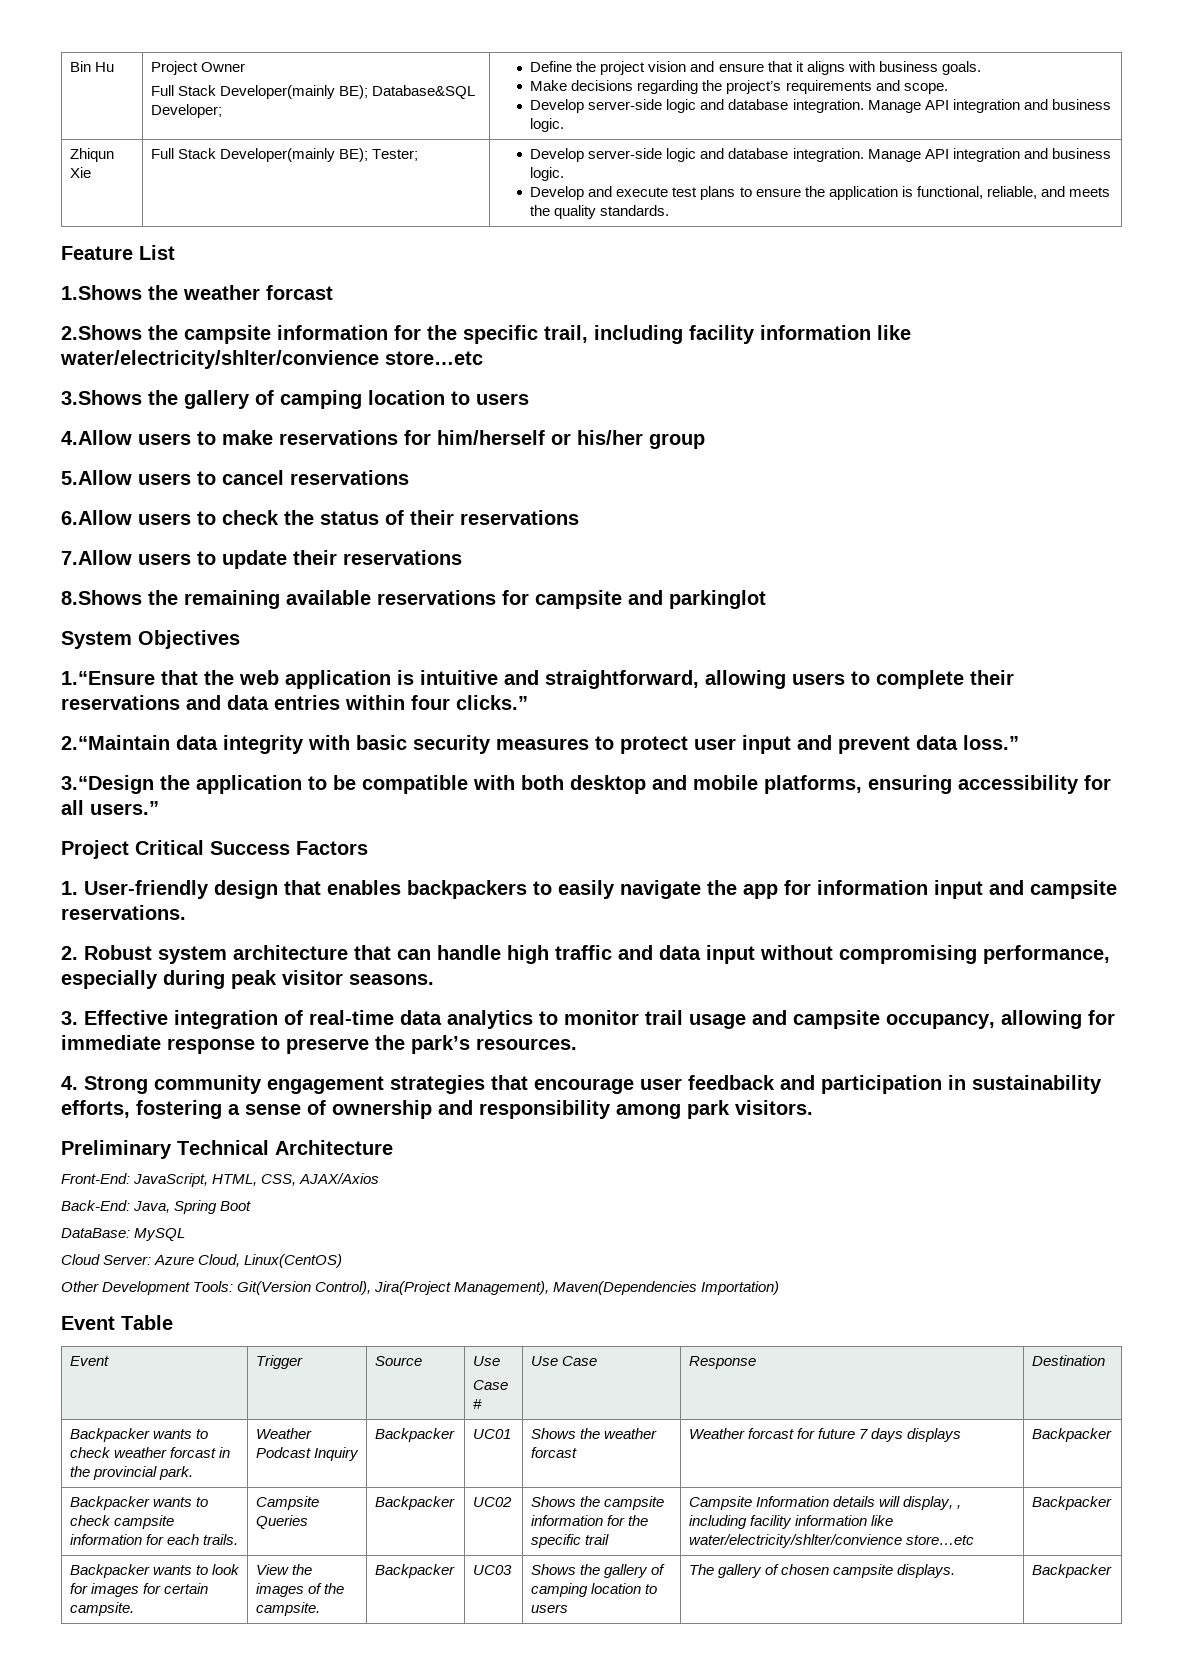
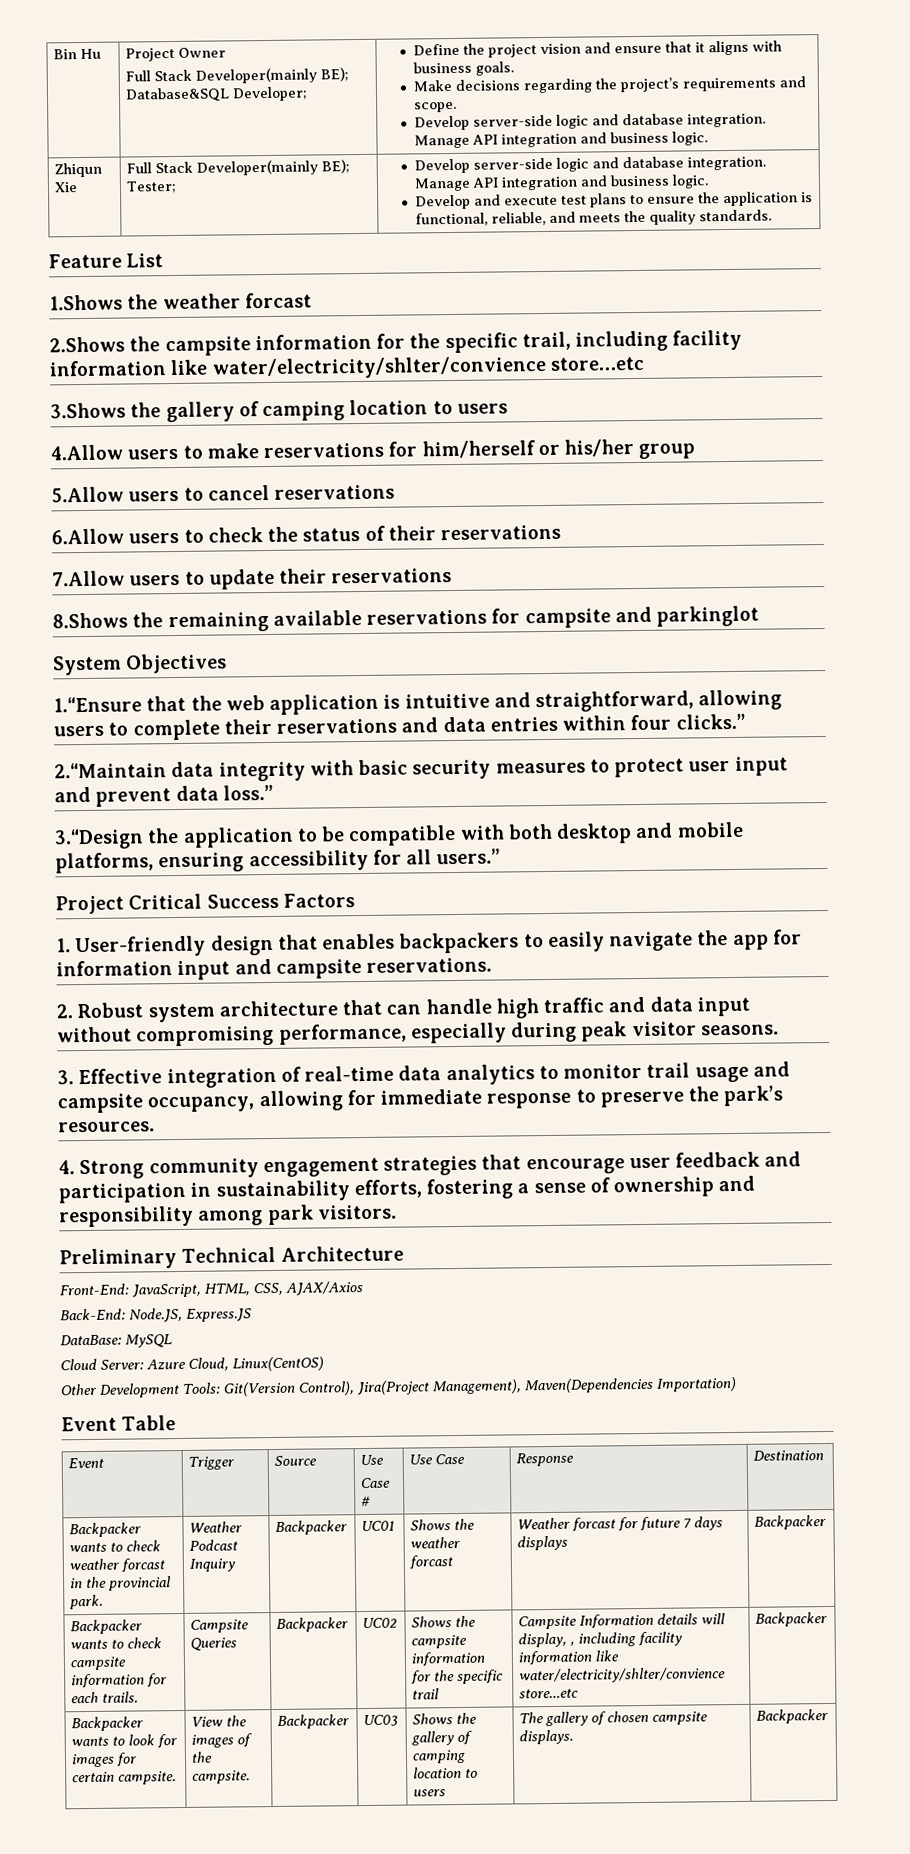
- Back-End: Java, Spring Boot
+ Back-End: Node.JS, Express.JS

